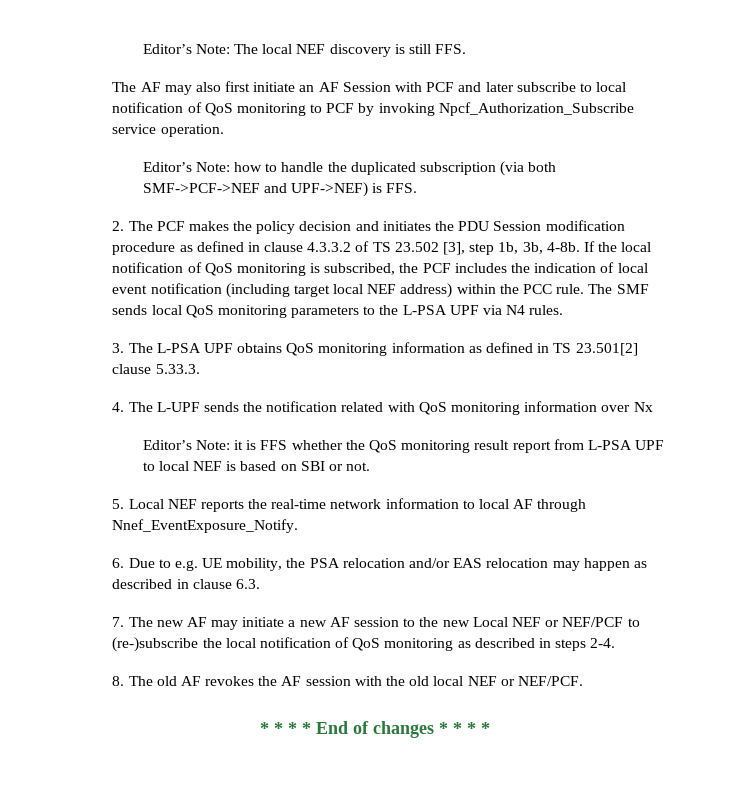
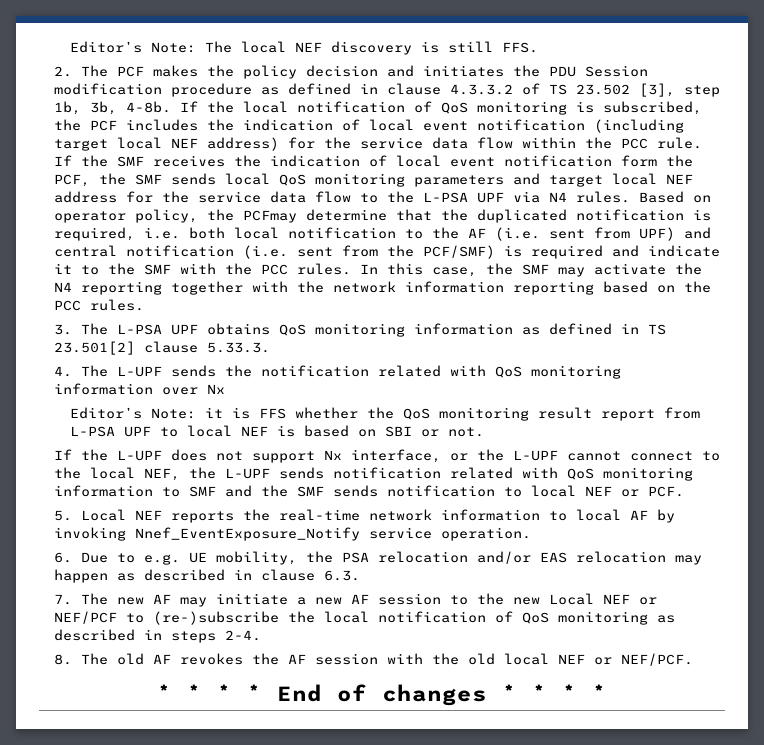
- The AF may also first initiate an AF Session with PCF and later subscribe to local notification of QoS monitoring to PCF by invoking Npcf_Authorization_Subscribe service operation.
- Editor’s Note: how to handle the duplicated subscription (via both SMF->PCF->NEF and UPF->NEF) is FFS.
- If the local notification of QoS monitoring is subscribed, the PCF includes the indication of local event notification (including target local NEF address) within the PCC rule. The SMF sends local QoS monitoring parameters to the L-PSA UPF via N4 rules.
+ If the local notification of QoS monitoring is subscribed, the PCF includes the indication of local event notification (including target local NEF address) for the service data flow within the PCC rule. If the SMF receives the indication of local event notification form the PCF, the SMF sends local QoS monitoring parameters and target local NEF address for the service data flow to the L-PSA UPF via N4 rules. Based on operator policy, the PCFmay determine that the duplicated notification is required, i.e. both local notification to the AF (i.e. sent from UPF) and central notification (i.e. sent from the PCF/SMF) is required and indicate it to the SMF with the PCC rules. In this case, the SMF may activate the N4 reporting together with the network information reporting based on the PCC rules.
+ If the L-UPF does not support Nx interface, or the L-UPF cannot connect to the local NEF, the L-UPF sends notification related with QoS monitoring information to SMF and the SMF sends notification to local NEF or PCF.
- 5. Local NEF reports the real-time network information to local AF through Nnef_EventExposure_Notify.
+ 5. Local NEF reports the real-time network information to local AF by invoking Nnef_EventExposure_Notify service operation.

